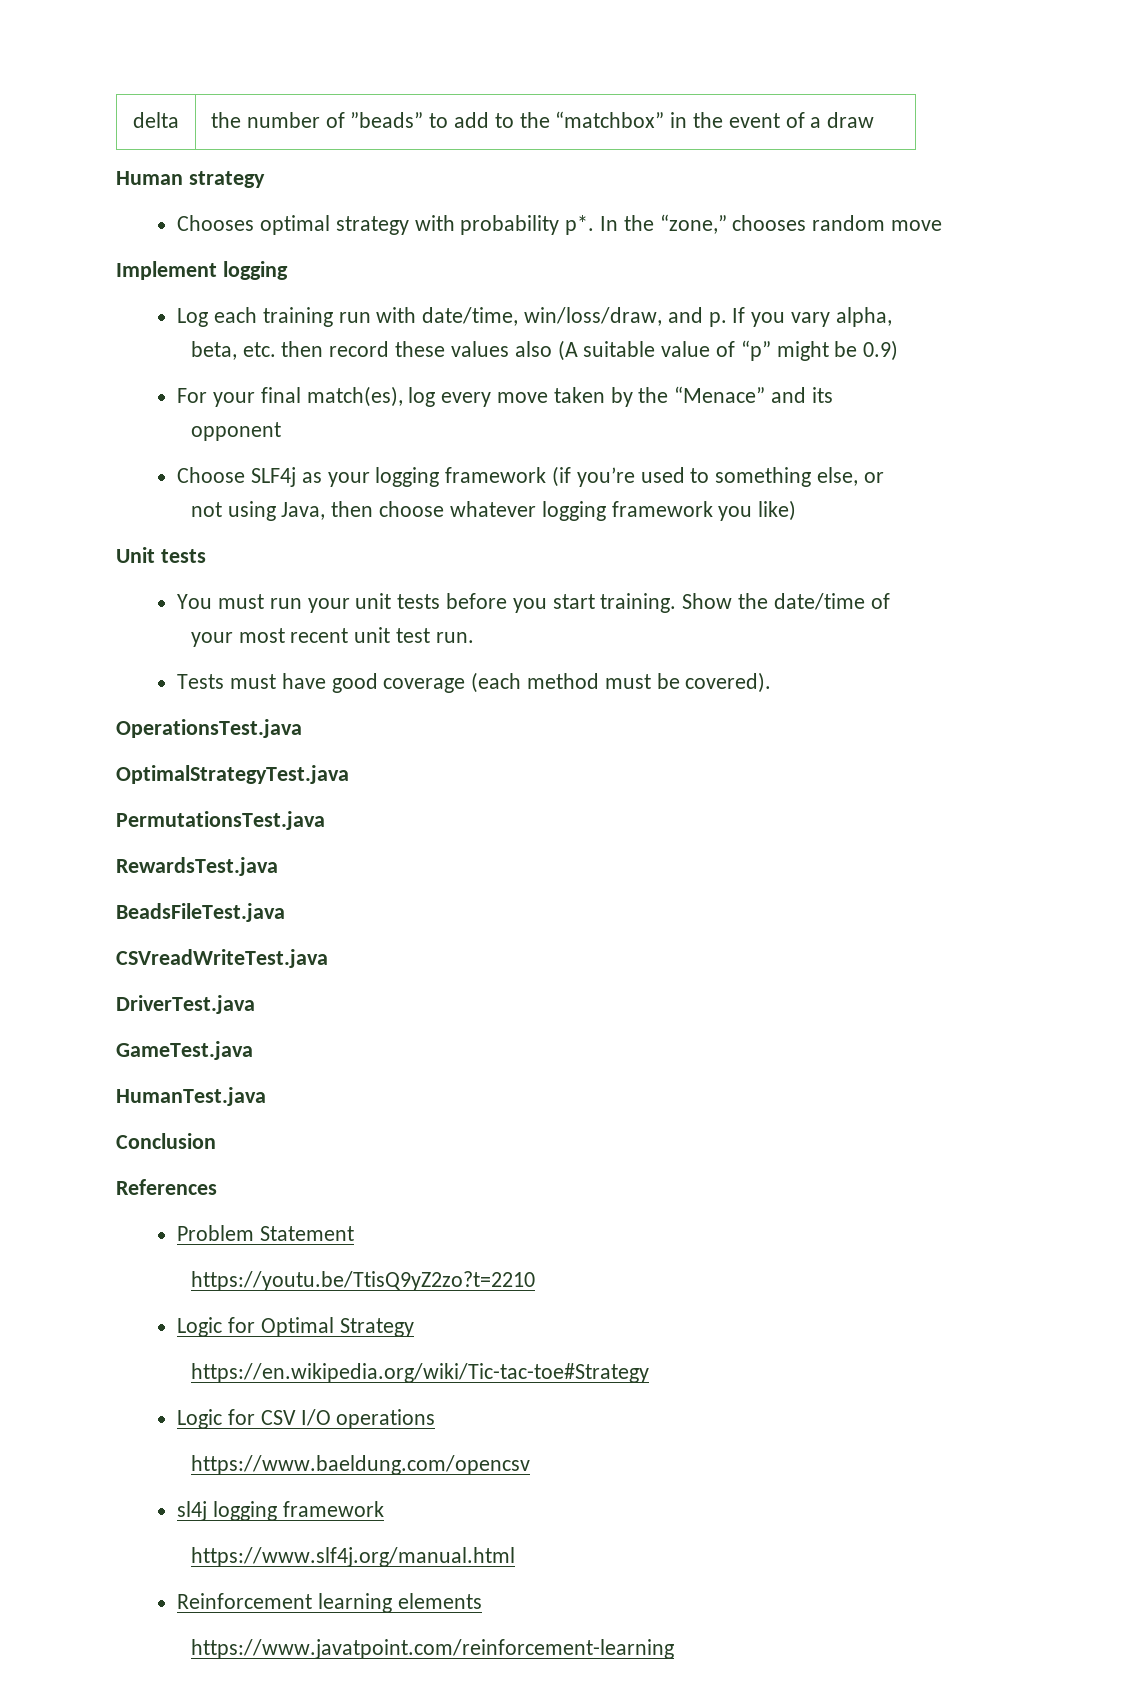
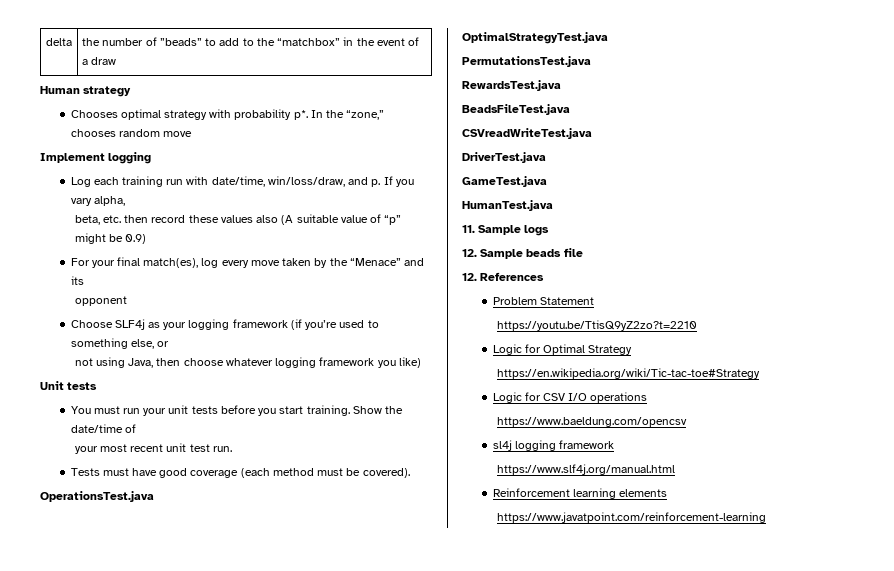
- Conclusion
- References
+ 11. Sample logs
+ 12. Sample beads file
+ 12. References

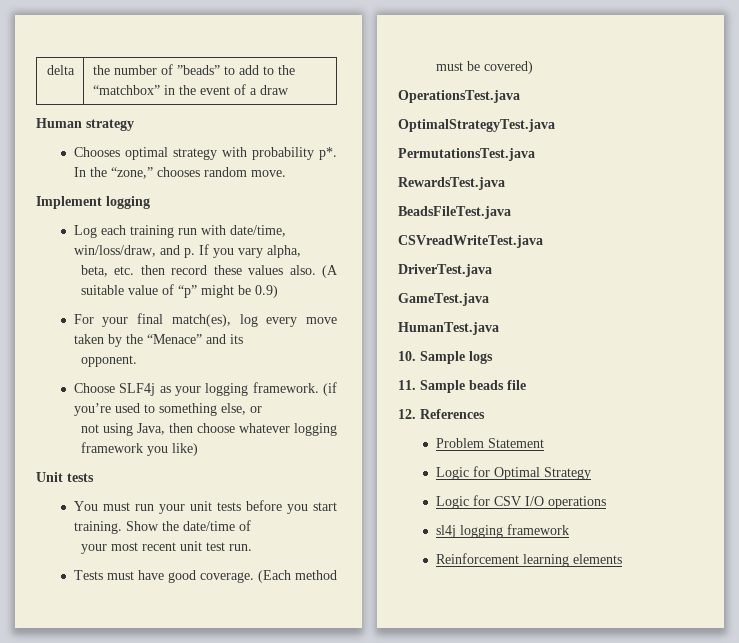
- In the “zone,” chooses random move
+ In the “zone,” chooses random move.
- beta, etc. then record these values also (A suitable value of “p” might be 0.9)
+ beta, etc. then record these values also. (A suitable value of “p” might be 0.9)
- opponent
+ opponent.
- Choose SLF4j as your logging framework (if you’re used to something else, or
+ Choose SLF4j as your logging framework. (if you’re used to something else, or
- Tests must have good coverage (each method must be covered).
+ Tests must have good coverage. (Each method must be covered)
- 11. Sample logs
+ 10. Sample logs
- 12. Sample beads file
+ 11. Sample beads file
- https://youtu.be/TtisQ9yZ2zo?t=2210
- https://en.wikipedia.org/wiki/Tic-tac-toe#Strategy
- https://www.baeldung.com/opencsv
- https://www.slf4j.org/manual.html
- https://www.javatpoint.com/reinforcement-learning

